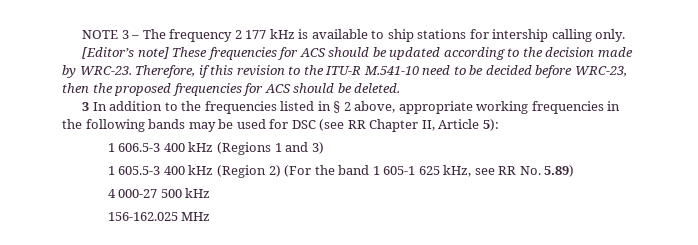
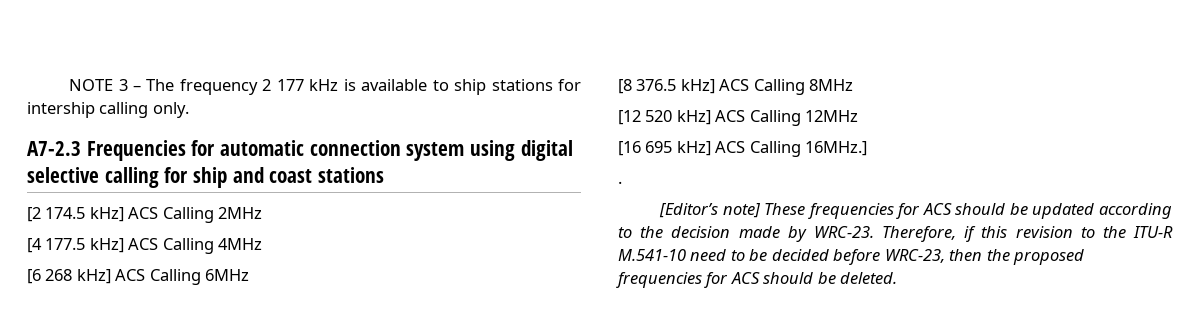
+ A7-2.3 Frequencies for automatic connection system using digital selective calling for ship and coast stations
+ [2 174.5 kHz] ACS Calling 2MHz
+ [4 177.5 kHz] ACS Calling 4MHz
+ [6 268 kHz] ACS Calling 6MHz
+ [8 376.5 kHz] ACS Calling 8MHz
+ [12 520 kHz] ACS Calling 12MHz
+ [16 695 kHz] ACS Calling 16MHz.]
+ .
- 3 In addition to the frequencies listed in § 2 above, appropriate working frequencies in the following bands may be used for DSC (see RR Chapter II, Article 5):
- 1 606.5-3 400 kHz (Regions 1 and 3)
- 1 605.5-3 400 kHz (Region 2) (For the band 1 605-1 625 kHz, see RR No. 5.89)
- 4 000-27 500 kHz
- 156-162.025 MHz

